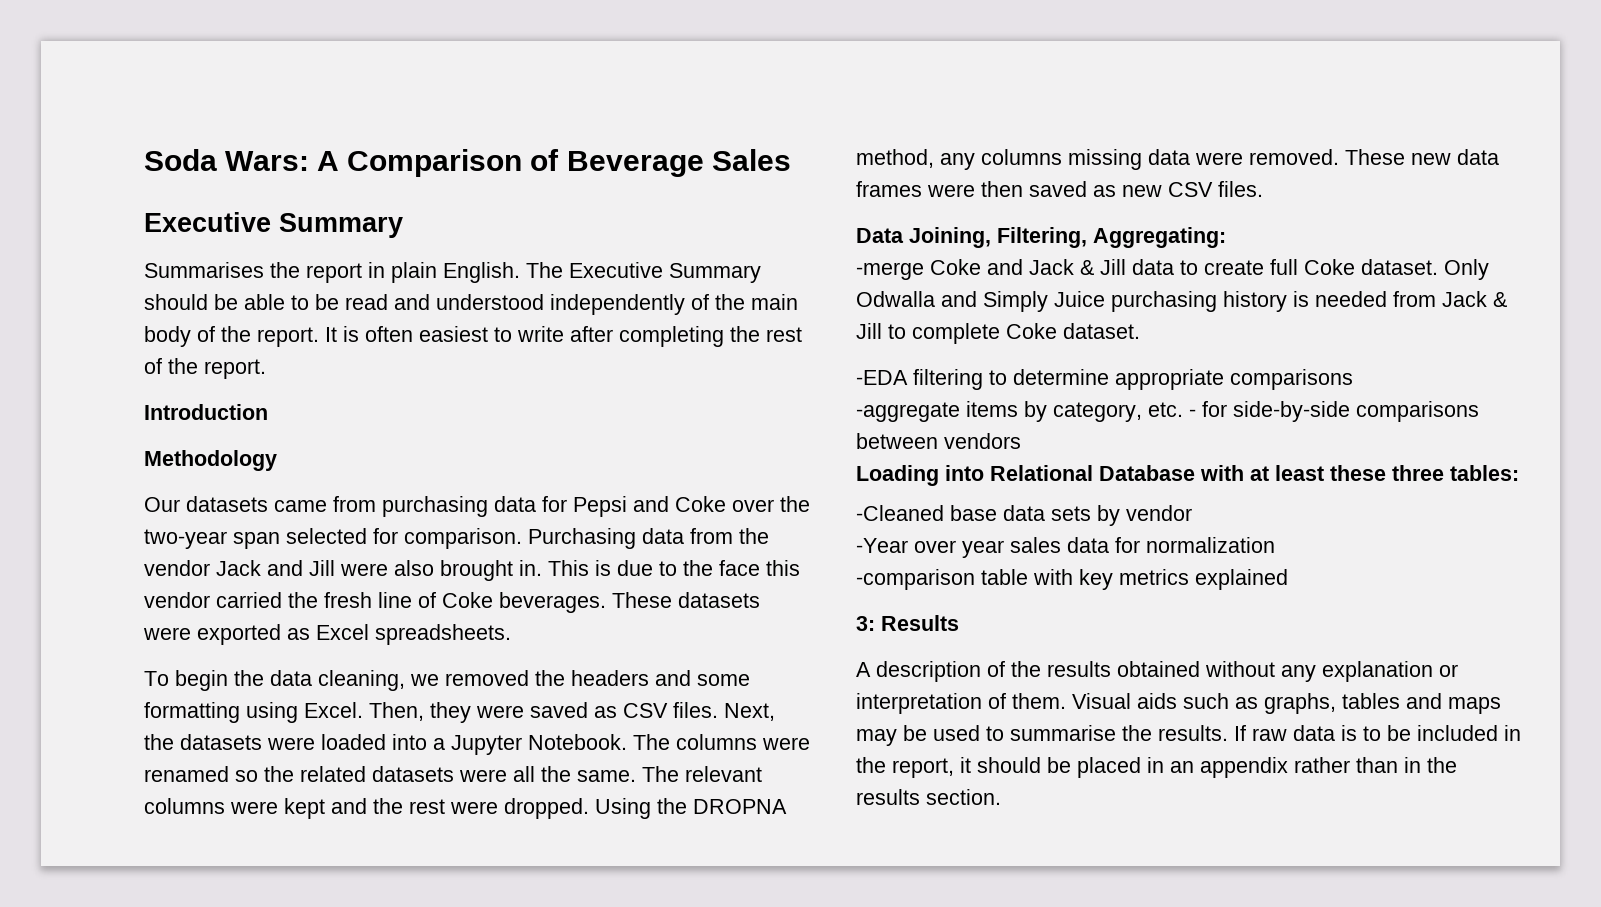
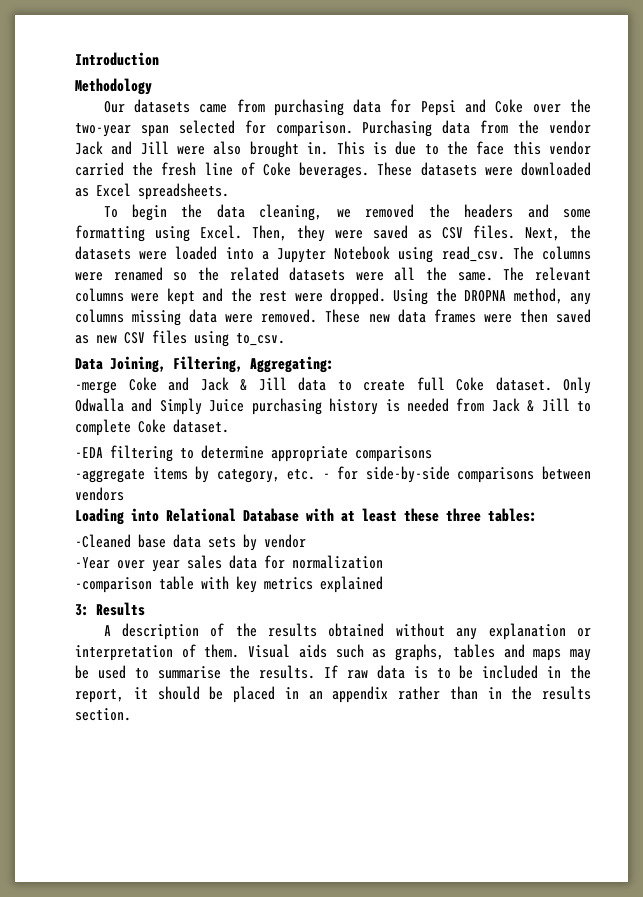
- Soda Wars: A Comparison of Beverage Sales
- Executive Summary
- Summarises the report in plain English. The Executive Summary should be able to be read and understood independently of the main body of the report. It is often easiest to write after completing the rest of the report.
- These datasets were exported as Excel spreadsheets.
+ These datasets were downloaded as Excel spreadsheets.
- Next, the datasets were loaded into a Jupyter Notebook.
+ Next, the datasets were loaded into a Jupyter Notebook using read_csv.
- These new data frames were then saved as new CSV files.
+ These new data frames were then saved as new CSV files using to_csv.

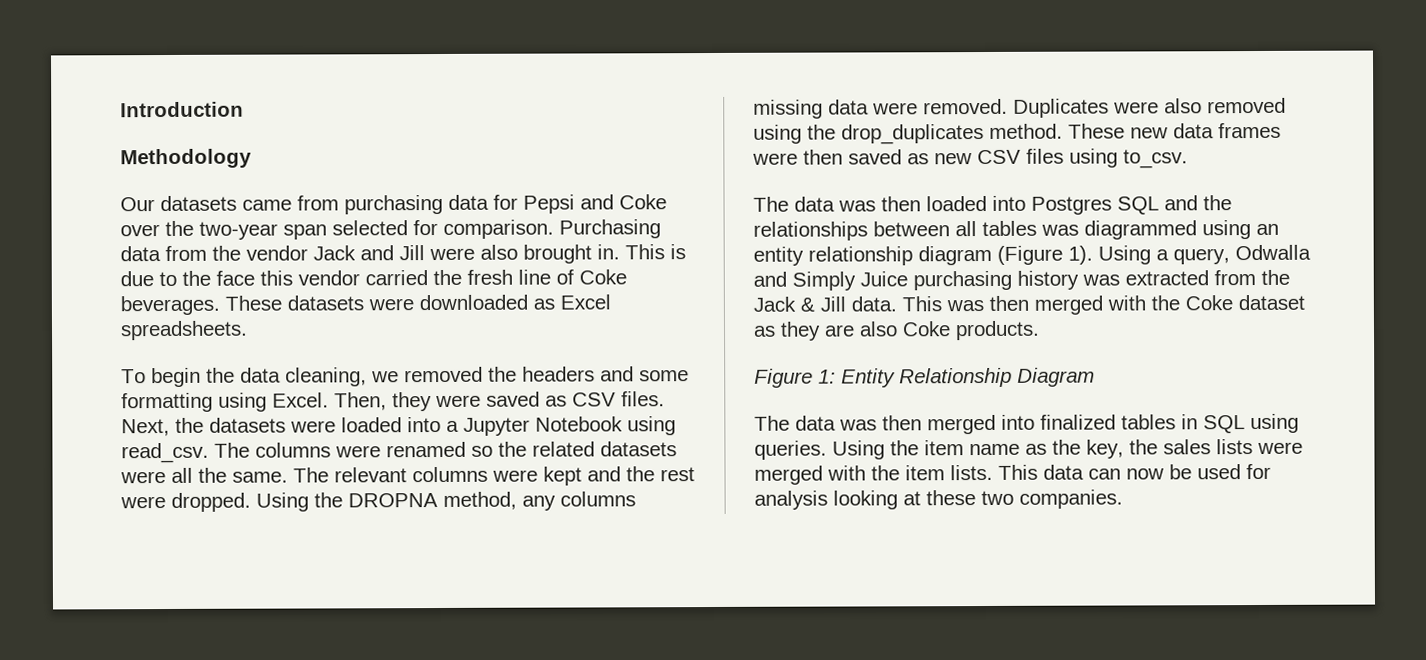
+ Duplicates were also removed using the drop_duplicates method.
- Data Joining, Filtering, Aggregating:
- -merge Coke and Jack & Jill data to create full Coke dataset. Only Odwalla and Simply Juice purchasing history is needed from Jack & Jill to complete Coke dataset.
- -EDA filtering to determine appropriate comparisons
- -aggregate items by category, etc. - for side-by-side comparisons between vendors
- Loading into Relational Database with at least these three tables:
- -Cleaned base data sets by vendor
- -Year over year sales data for normalization
- -comparison table with key metrics explained
- 3: Results
- A description of the results obtained without any explanation or interpretation of them. Visual aids such as graphs, tables and maps may be used to summarise the results. If raw data is to be included in the report, it should be placed in an appendix rather than in the results section.
+ The data was then loaded into Postgres SQL and the relationships between all tables was diagrammed using an entity relationship diagram (Figure 1). Using a query, Odwalla and Simply Juice purchasing history was extracted from the Jack & Jill data. This was then merged with the Coke dataset as they are also Coke products.
+ Figure 1: Entity Relationship Diagram
+ The data was then merged into finalized tables in SQL using queries. Using the item name as the key, the sales lists were merged with the item lists. This data can now be used for analysis looking at these two companies.

